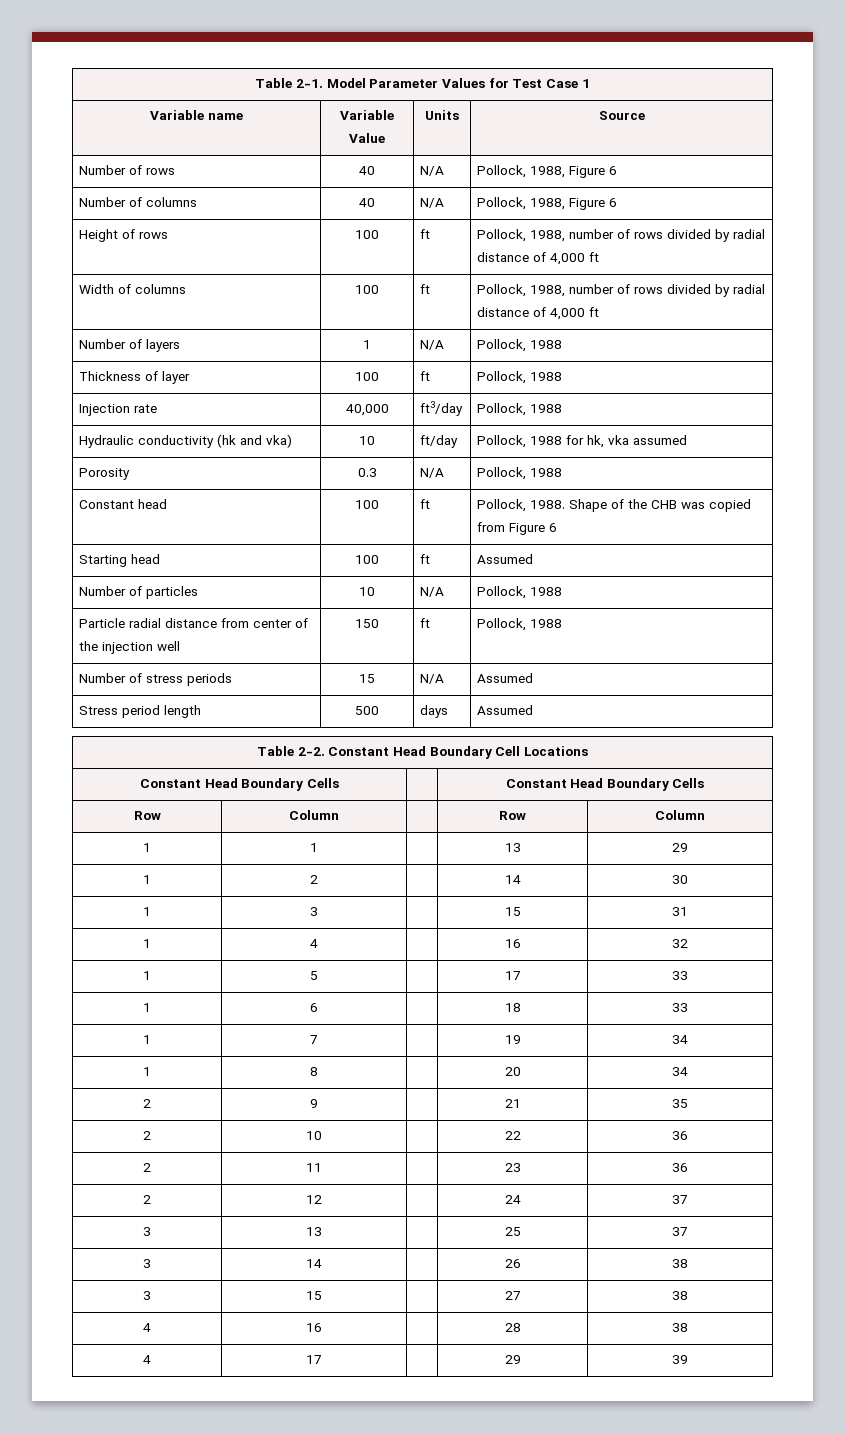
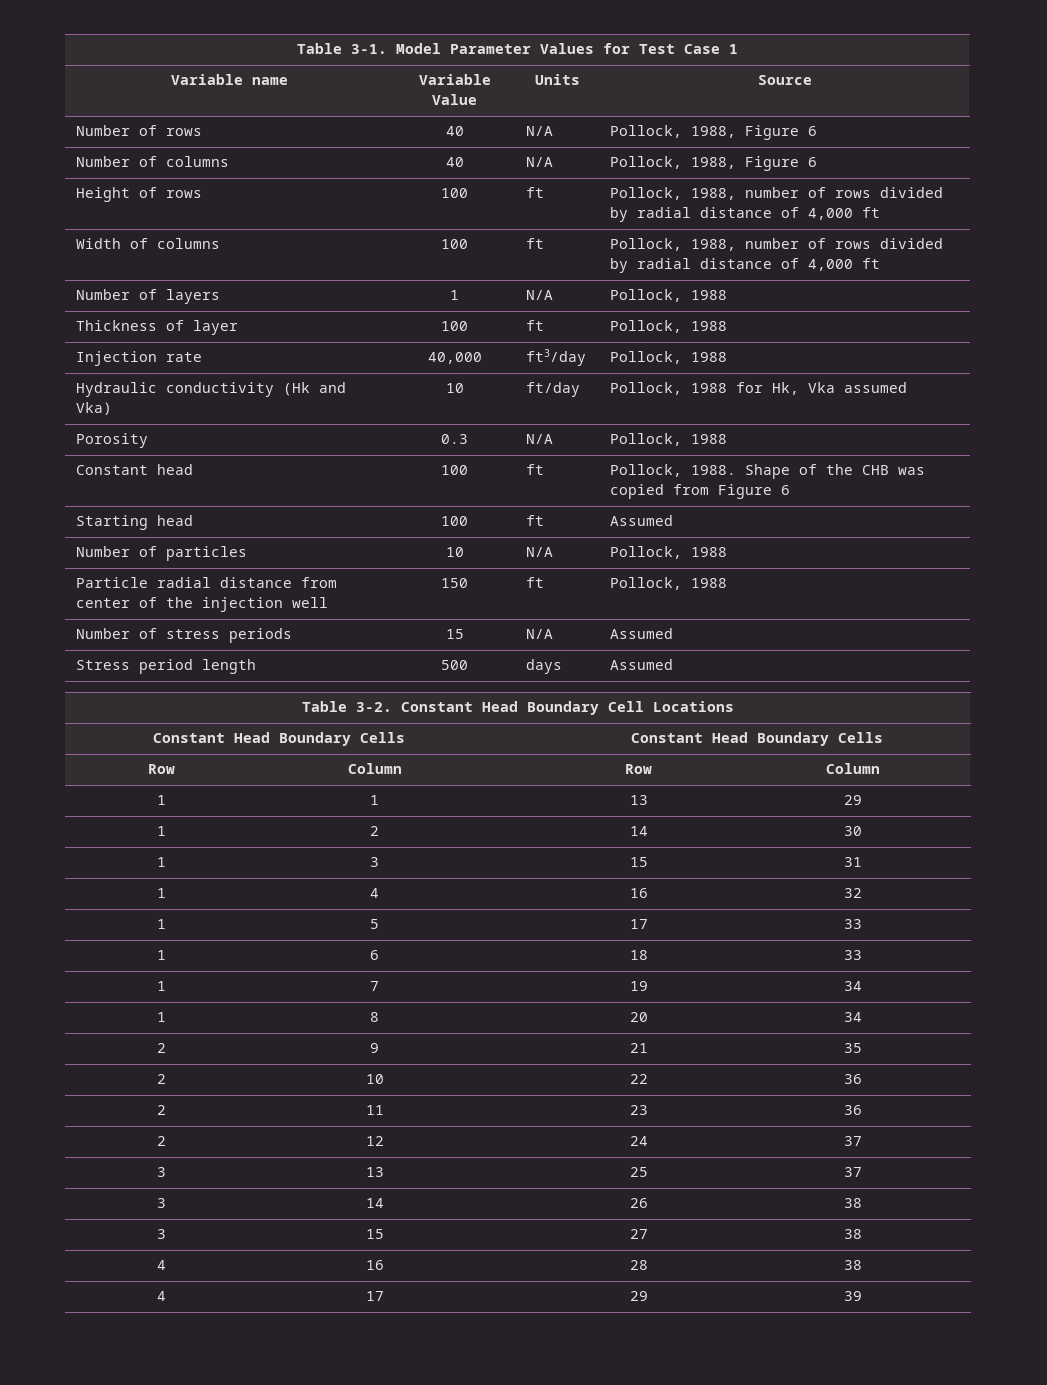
- Table 2-1. Model Parameter Values for Test Case 1
+ Table 3-1. Model Parameter Values for Test Case 1
- Hydraulic conductivity (hk and vka) | 10 | ft/day | Pollock, 1988 for hk, vka assumed
+ Hydraulic conductivity (Hk and Vka) | 10 | ft/day | Pollock, 1988 for Hk, Vka assumed
- Table 2-2. Constant Head Boundary Cell Locations
+ Table 3-2. Constant Head Boundary Cell Locations

